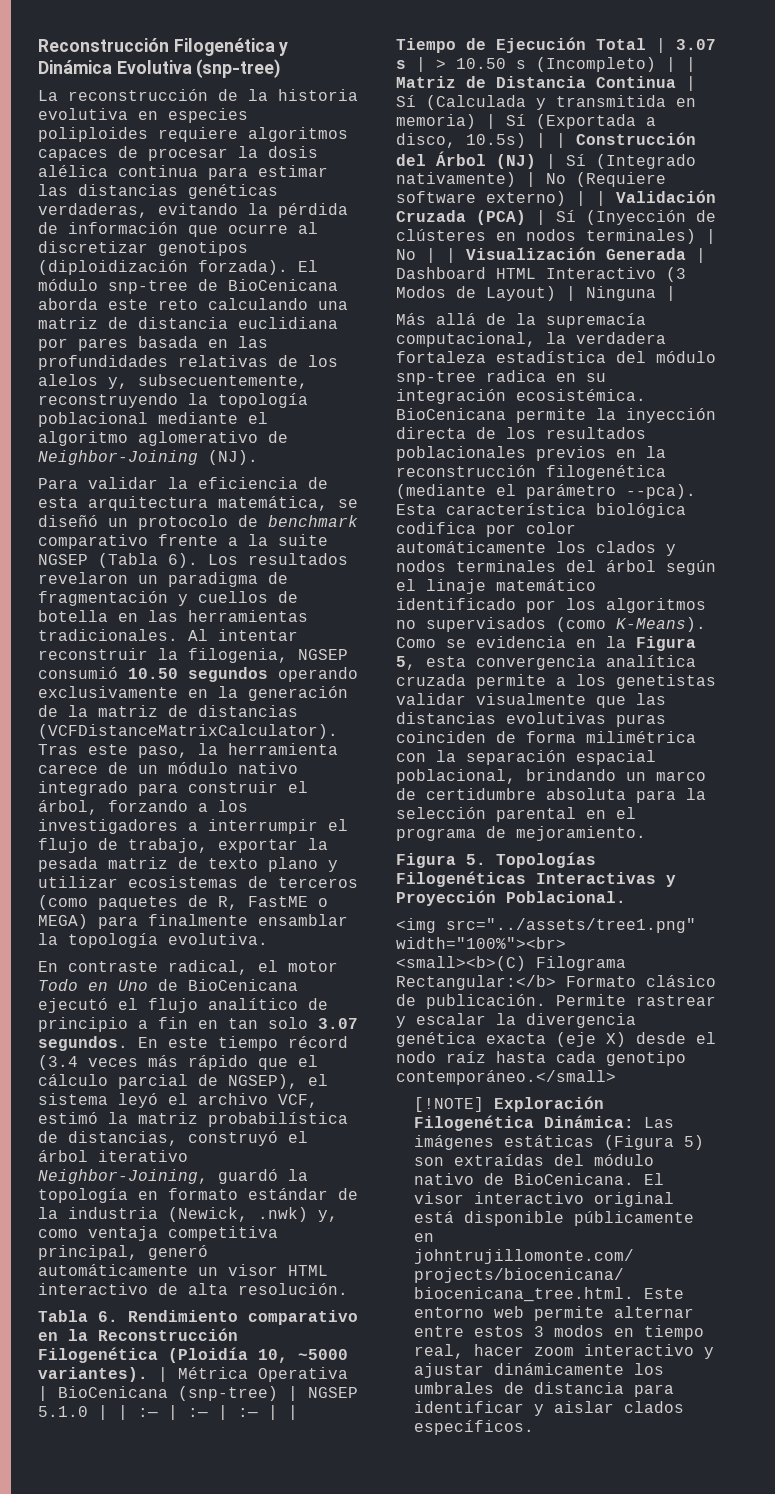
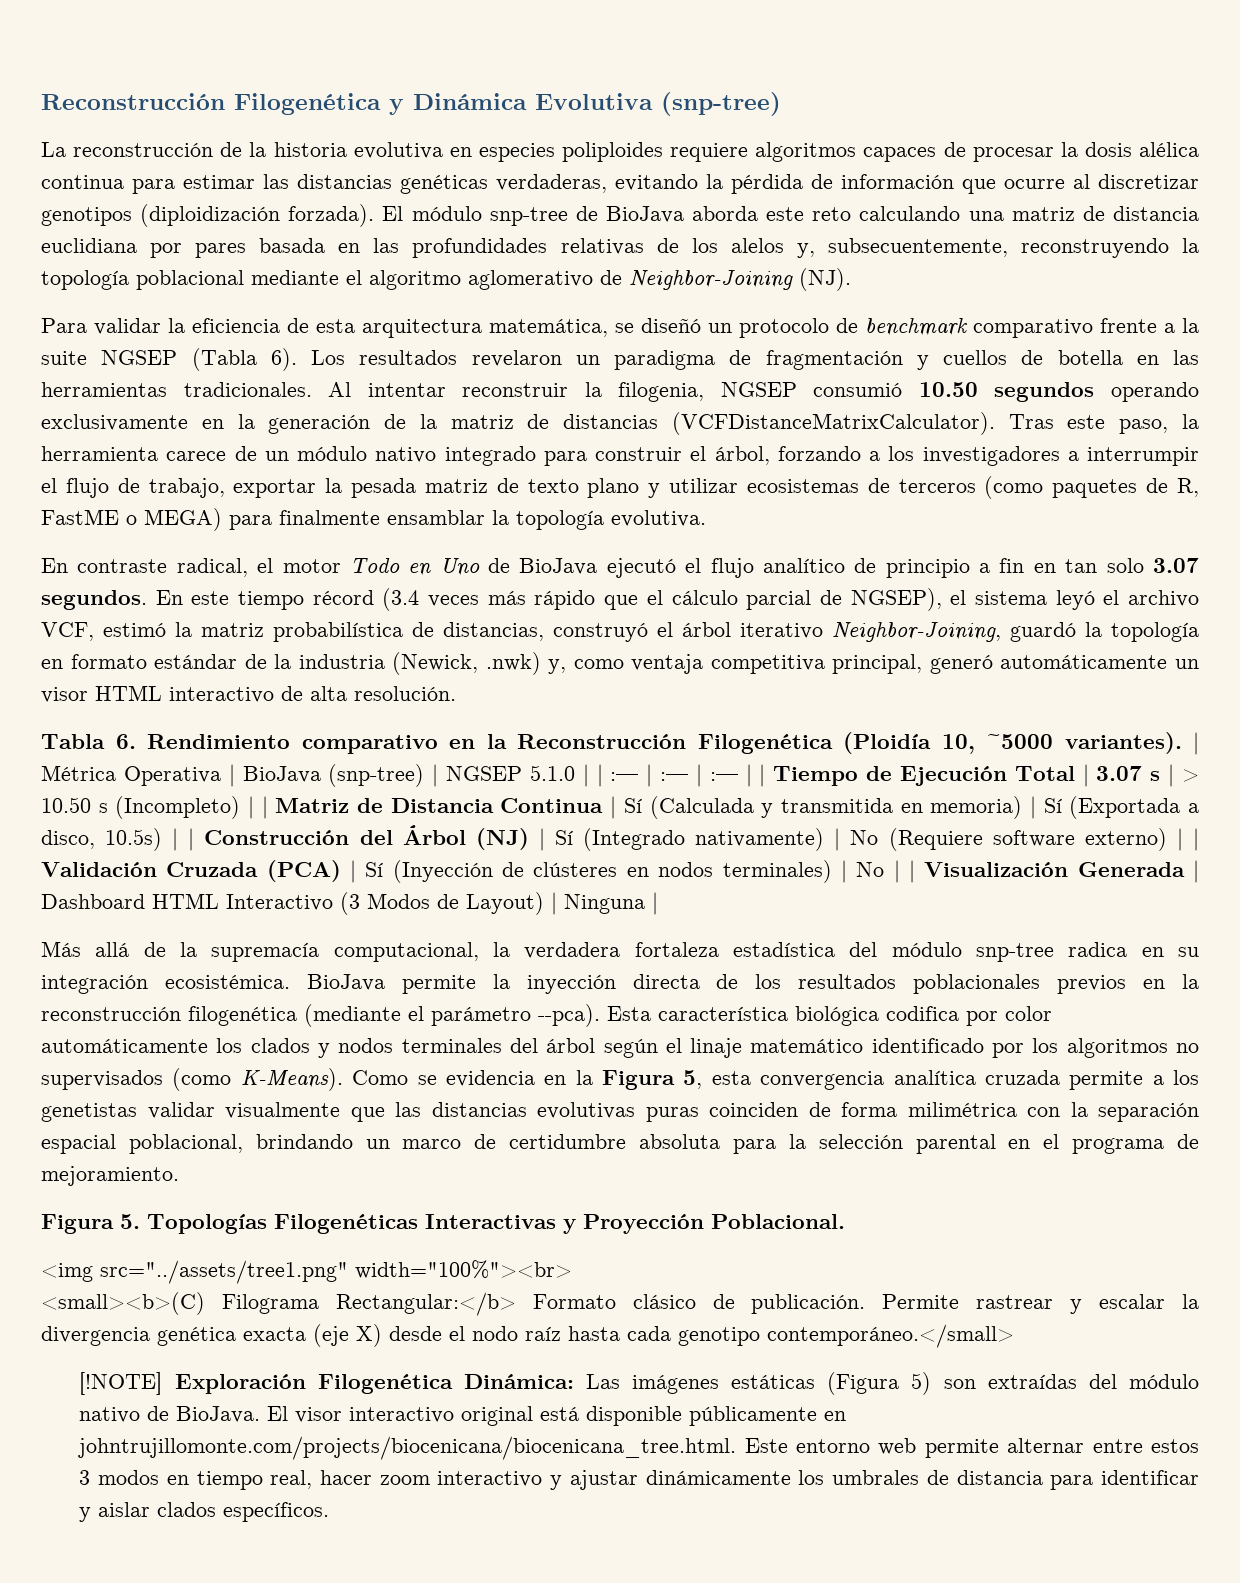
- El módulo snp-tree de BioCenicana aborda este reto calculando una matriz de distancia euclidiana por pares basada en las profundidades relativas de los alelos y, subsecuentemente, reconstruyendo la topología poblacional mediante el algoritmo aglomerativo de Neighbor-Joining (NJ).
+ El módulo snp-tree de BioJava aborda este reto calculando una matriz de distancia euclidiana por pares basada en las profundidades relativas de los alelos y, subsecuentemente, reconstruyendo la topología poblacional mediante el algoritmo aglomerativo de Neighbor-Joining (NJ).
- En contraste radical, el motor Todo en Uno de BioCenicana ejecutó el flujo analítico de principio a fin en tan solo 3.07 segundos.
+ En contraste radical, el motor Todo en Uno de BioJava ejecutó el flujo analítico de principio a fin en tan solo 3.07 segundos.
- | Métrica Operativa | BioCenicana (snp-tree) | NGSEP 5.1.0 | | :— | :— | :— | | Tiempo de Ejecución Total | 3.07 s | > 10.50 s (Incompleto) | | Matriz de Distancia Continua | Sí (Calculada y transmitida en memoria) | Sí (Exportada a disco, 10.5s) | | Construcción del Árbol (NJ) | Sí (Integrado nativamente) | No (Requiere software externo) | | Validación Cruzada (PCA) | Sí (Inyección de clústeres en nodos terminales) | No | | Visualización Generada | Dashboard HTML Interactivo (3 Modos de Layout) | Ninguna |
+ | Métrica Operativa | BioJava (snp-tree) | NGSEP 5.1.0 | | :— | :— | :— | | Tiempo de Ejecución Total | 3.07 s | > 10.50 s (Incompleto) | | Matriz de Distancia Continua | Sí (Calculada y transmitida en memoria) | Sí (Exportada a disco, 10.5s) | | Construcción del Árbol (NJ) | Sí (Integrado nativamente) | No (Requiere software externo) | | Validación Cruzada (PCA) | Sí (Inyección de clústeres en nodos terminales) | No | | Visualización Generada | Dashboard HTML Interactivo (3 Modos de Layout) | Ninguna |
- BioCenicana permite la inyección directa de los resultados poblacionales previos en la reconstrucción filogenética (mediante el parámetro --pca).
+ BioJava permite la inyección directa de los resultados poblacionales previos en la reconstrucción filogenética (mediante el parámetro --pca).
- [!NOTE] Exploración Filogenética Dinámica: Las imágenes estáticas (Figura 5) son extraídas del módulo nativo de BioCenicana.
+ [!NOTE] Exploración Filogenética Dinámica: Las imágenes estáticas (Figura 5) son extraídas del módulo nativo de BioJava.

